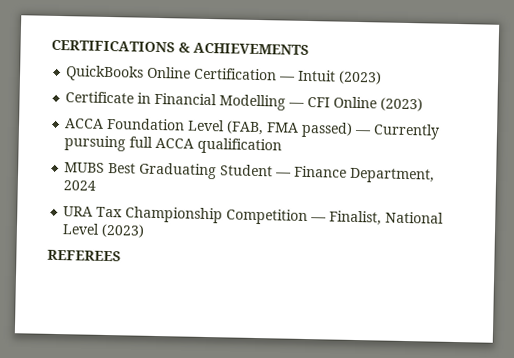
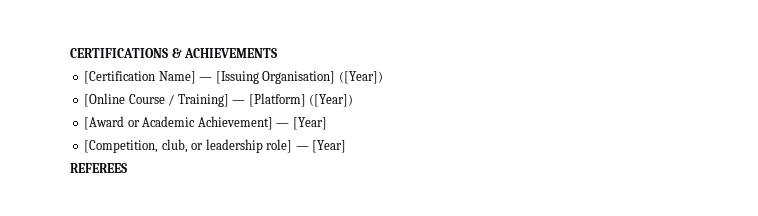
- QuickBooks Online Certification — Intuit (2023)
- Certificate in Financial Modelling — CFI Online (2023)
- ACCA Foundation Level (FAB, FMA passed) — Currently pursuing full ACCA qualification
- MUBS Best Graduating Student — Finance Department, 2024
- URA Tax Championship Competition — Finalist, National Level (2023)
+ [Certification Name] — [Issuing Organisation] ([Year])
+ [Online Course / Training] — [Platform] ([Year])
+ [Award or Academic Achievement] — [Year]
+ [Competition, club, or leadership role] — [Year]

